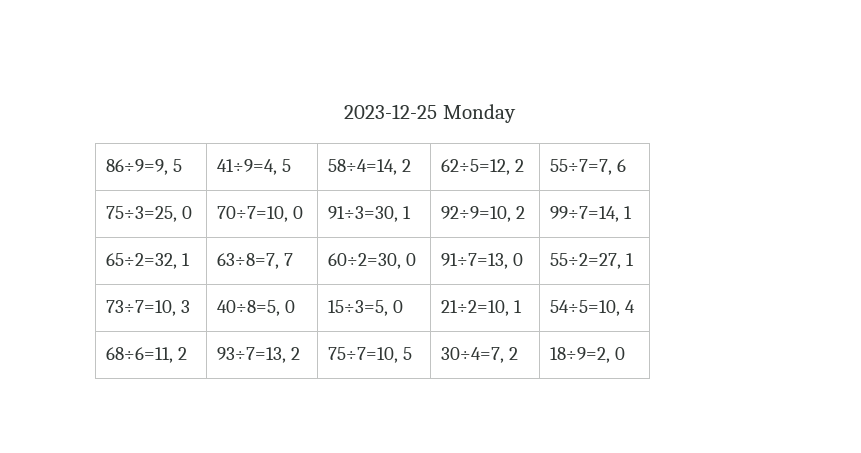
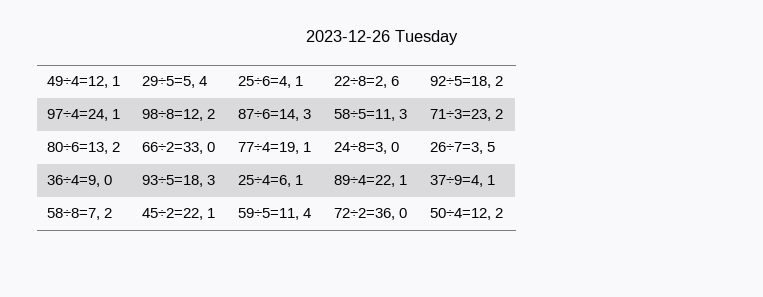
- 2023-12-25 Monday
- 86÷9=9, 5 | 41÷9=4, 5 | 58÷4=14, 2 | 62÷5=12, 2 | 55÷7=7, 6
- 75÷3=25, 0 | 70÷7=10, 0 | 91÷3=30, 1 | 92÷9=10, 2 | 99÷7=14, 1
- 65÷2=32, 1 | 63÷8=7, 7 | 60÷2=30, 0 | 91÷7=13, 0 | 55÷2=27, 1
- 73÷7=10, 3 | 40÷8=5, 0 | 15÷3=5, 0 | 21÷2=10, 1 | 54÷5=10, 4
- 68÷6=11, 2 | 93÷7=13, 2 | 75÷7=10, 5 | 30÷4=7, 2 | 18÷9=2, 0
+ 2023-12-26 Tuesday
+ 49÷4=12, 1 | 29÷5=5, 4 | 25÷6=4, 1 | 22÷8=2, 6 | 92÷5=18, 2
+ 97÷4=24, 1 | 98÷8=12, 2 | 87÷6=14, 3 | 58÷5=11, 3 | 71÷3=23, 2
+ 80÷6=13, 2 | 66÷2=33, 0 | 77÷4=19, 1 | 24÷8=3, 0 | 26÷7=3, 5
+ 36÷4=9, 0 | 93÷5=18, 3 | 25÷4=6, 1 | 89÷4=22, 1 | 37÷9=4, 1
+ 58÷8=7, 2 | 45÷2=22, 1 | 59÷5=11, 4 | 72÷2=36, 0 | 50÷4=12, 2

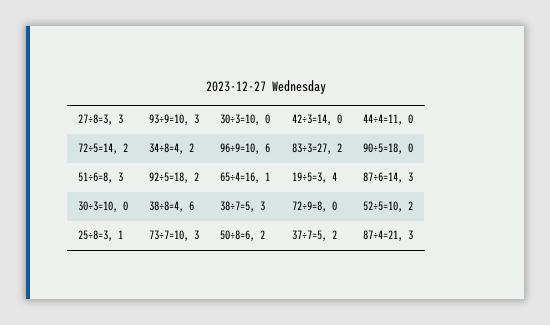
- 2023-12-26 Tuesday
- 49÷4=12, 1 | 29÷5=5, 4 | 25÷6=4, 1 | 22÷8=2, 6 | 92÷5=18, 2
- 97÷4=24, 1 | 98÷8=12, 2 | 87÷6=14, 3 | 58÷5=11, 3 | 71÷3=23, 2
- 80÷6=13, 2 | 66÷2=33, 0 | 77÷4=19, 1 | 24÷8=3, 0 | 26÷7=3, 5
- 36÷4=9, 0 | 93÷5=18, 3 | 25÷4=6, 1 | 89÷4=22, 1 | 37÷9=4, 1
- 58÷8=7, 2 | 45÷2=22, 1 | 59÷5=11, 4 | 72÷2=36, 0 | 50÷4=12, 2
+ 2023-12-27 Wednesday
+ 27÷8=3, 3 | 93÷9=10, 3 | 30÷3=10, 0 | 42÷3=14, 0 | 44÷4=11, 0
+ 72÷5=14, 2 | 34÷8=4, 2 | 96÷9=10, 6 | 83÷3=27, 2 | 90÷5=18, 0
+ 51÷6=8, 3 | 92÷5=18, 2 | 65÷4=16, 1 | 19÷5=3, 4 | 87÷6=14, 3
+ 30÷3=10, 0 | 38÷8=4, 6 | 38÷7=5, 3 | 72÷9=8, 0 | 52÷5=10, 2
+ 25÷8=3, 1 | 73÷7=10, 3 | 50÷8=6, 2 | 37÷7=5, 2 | 87÷4=21, 3

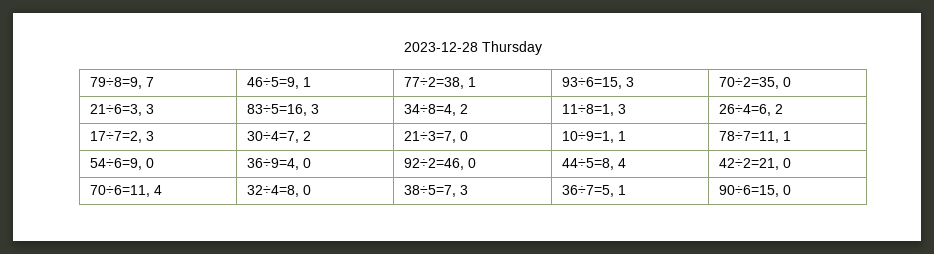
- 2023-12-27 Wednesday
- 27÷8=3, 3 | 93÷9=10, 3 | 30÷3=10, 0 | 42÷3=14, 0 | 44÷4=11, 0
- 72÷5=14, 2 | 34÷8=4, 2 | 96÷9=10, 6 | 83÷3=27, 2 | 90÷5=18, 0
- 51÷6=8, 3 | 92÷5=18, 2 | 65÷4=16, 1 | 19÷5=3, 4 | 87÷6=14, 3
- 30÷3=10, 0 | 38÷8=4, 6 | 38÷7=5, 3 | 72÷9=8, 0 | 52÷5=10, 2
- 25÷8=3, 1 | 73÷7=10, 3 | 50÷8=6, 2 | 37÷7=5, 2 | 87÷4=21, 3
+ 2023-12-28 Thursday
+ 79÷8=9, 7 | 46÷5=9, 1 | 77÷2=38, 1 | 93÷6=15, 3 | 70÷2=35, 0
+ 21÷6=3, 3 | 83÷5=16, 3 | 34÷8=4, 2 | 11÷8=1, 3 | 26÷4=6, 2
+ 17÷7=2, 3 | 30÷4=7, 2 | 21÷3=7, 0 | 10÷9=1, 1 | 78÷7=11, 1
+ 54÷6=9, 0 | 36÷9=4, 0 | 92÷2=46, 0 | 44÷5=8, 4 | 42÷2=21, 0
+ 70÷6=11, 4 | 32÷4=8, 0 | 38÷5=7, 3 | 36÷7=5, 1 | 90÷6=15, 0

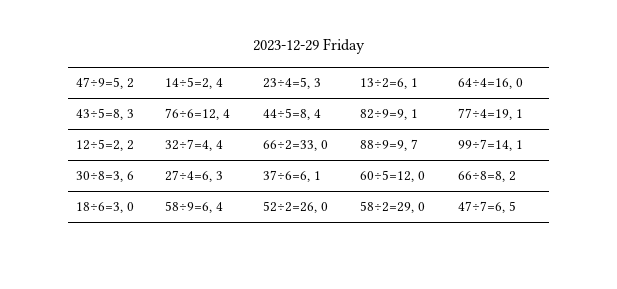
- 2023-12-28 Thursday
- 79÷8=9, 7 | 46÷5=9, 1 | 77÷2=38, 1 | 93÷6=15, 3 | 70÷2=35, 0
- 21÷6=3, 3 | 83÷5=16, 3 | 34÷8=4, 2 | 11÷8=1, 3 | 26÷4=6, 2
- 17÷7=2, 3 | 30÷4=7, 2 | 21÷3=7, 0 | 10÷9=1, 1 | 78÷7=11, 1
- 54÷6=9, 0 | 36÷9=4, 0 | 92÷2=46, 0 | 44÷5=8, 4 | 42÷2=21, 0
- 70÷6=11, 4 | 32÷4=8, 0 | 38÷5=7, 3 | 36÷7=5, 1 | 90÷6=15, 0
+ 2023-12-29 Friday
+ 47÷9=5, 2 | 14÷5=2, 4 | 23÷4=5, 3 | 13÷2=6, 1 | 64÷4=16, 0
+ 43÷5=8, 3 | 76÷6=12, 4 | 44÷5=8, 4 | 82÷9=9, 1 | 77÷4=19, 1
+ 12÷5=2, 2 | 32÷7=4, 4 | 66÷2=33, 0 | 88÷9=9, 7 | 99÷7=14, 1
+ 30÷8=3, 6 | 27÷4=6, 3 | 37÷6=6, 1 | 60÷5=12, 0 | 66÷8=8, 2
+ 18÷6=3, 0 | 58÷9=6, 4 | 52÷2=26, 0 | 58÷2=29, 0 | 47÷7=6, 5

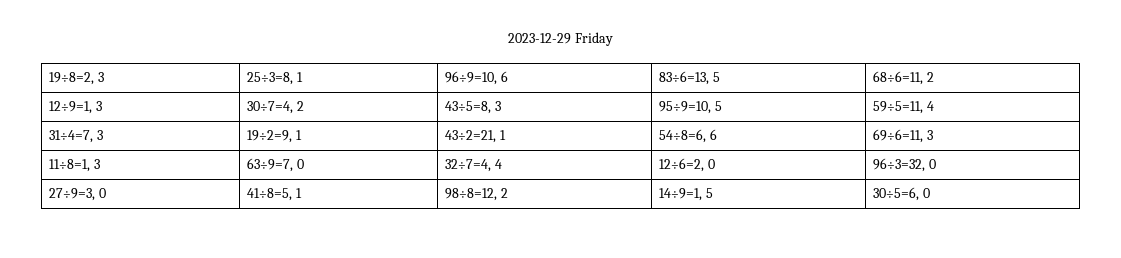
- 47÷9=5, 2 | 14÷5=2, 4 | 23÷4=5, 3 | 13÷2=6, 1 | 64÷4=16, 0
- 43÷5=8, 3 | 76÷6=12, 4 | 44÷5=8, 4 | 82÷9=9, 1 | 77÷4=19, 1
- 12÷5=2, 2 | 32÷7=4, 4 | 66÷2=33, 0 | 88÷9=9, 7 | 99÷7=14, 1
- 30÷8=3, 6 | 27÷4=6, 3 | 37÷6=6, 1 | 60÷5=12, 0 | 66÷8=8, 2
- 18÷6=3, 0 | 58÷9=6, 4 | 52÷2=26, 0 | 58÷2=29, 0 | 47÷7=6, 5
+ 19÷8=2, 3 | 25÷3=8, 1 | 96÷9=10, 6 | 83÷6=13, 5 | 68÷6=11, 2
+ 12÷9=1, 3 | 30÷7=4, 2 | 43÷5=8, 3 | 95÷9=10, 5 | 59÷5=11, 4
+ 31÷4=7, 3 | 19÷2=9, 1 | 43÷2=21, 1 | 54÷8=6, 6 | 69÷6=11, 3
+ 11÷8=1, 3 | 63÷9=7, 0 | 32÷7=4, 4 | 12÷6=2, 0 | 96÷3=32, 0
+ 27÷9=3, 0 | 41÷8=5, 1 | 98÷8=12, 2 | 14÷9=1, 5 | 30÷5=6, 0

